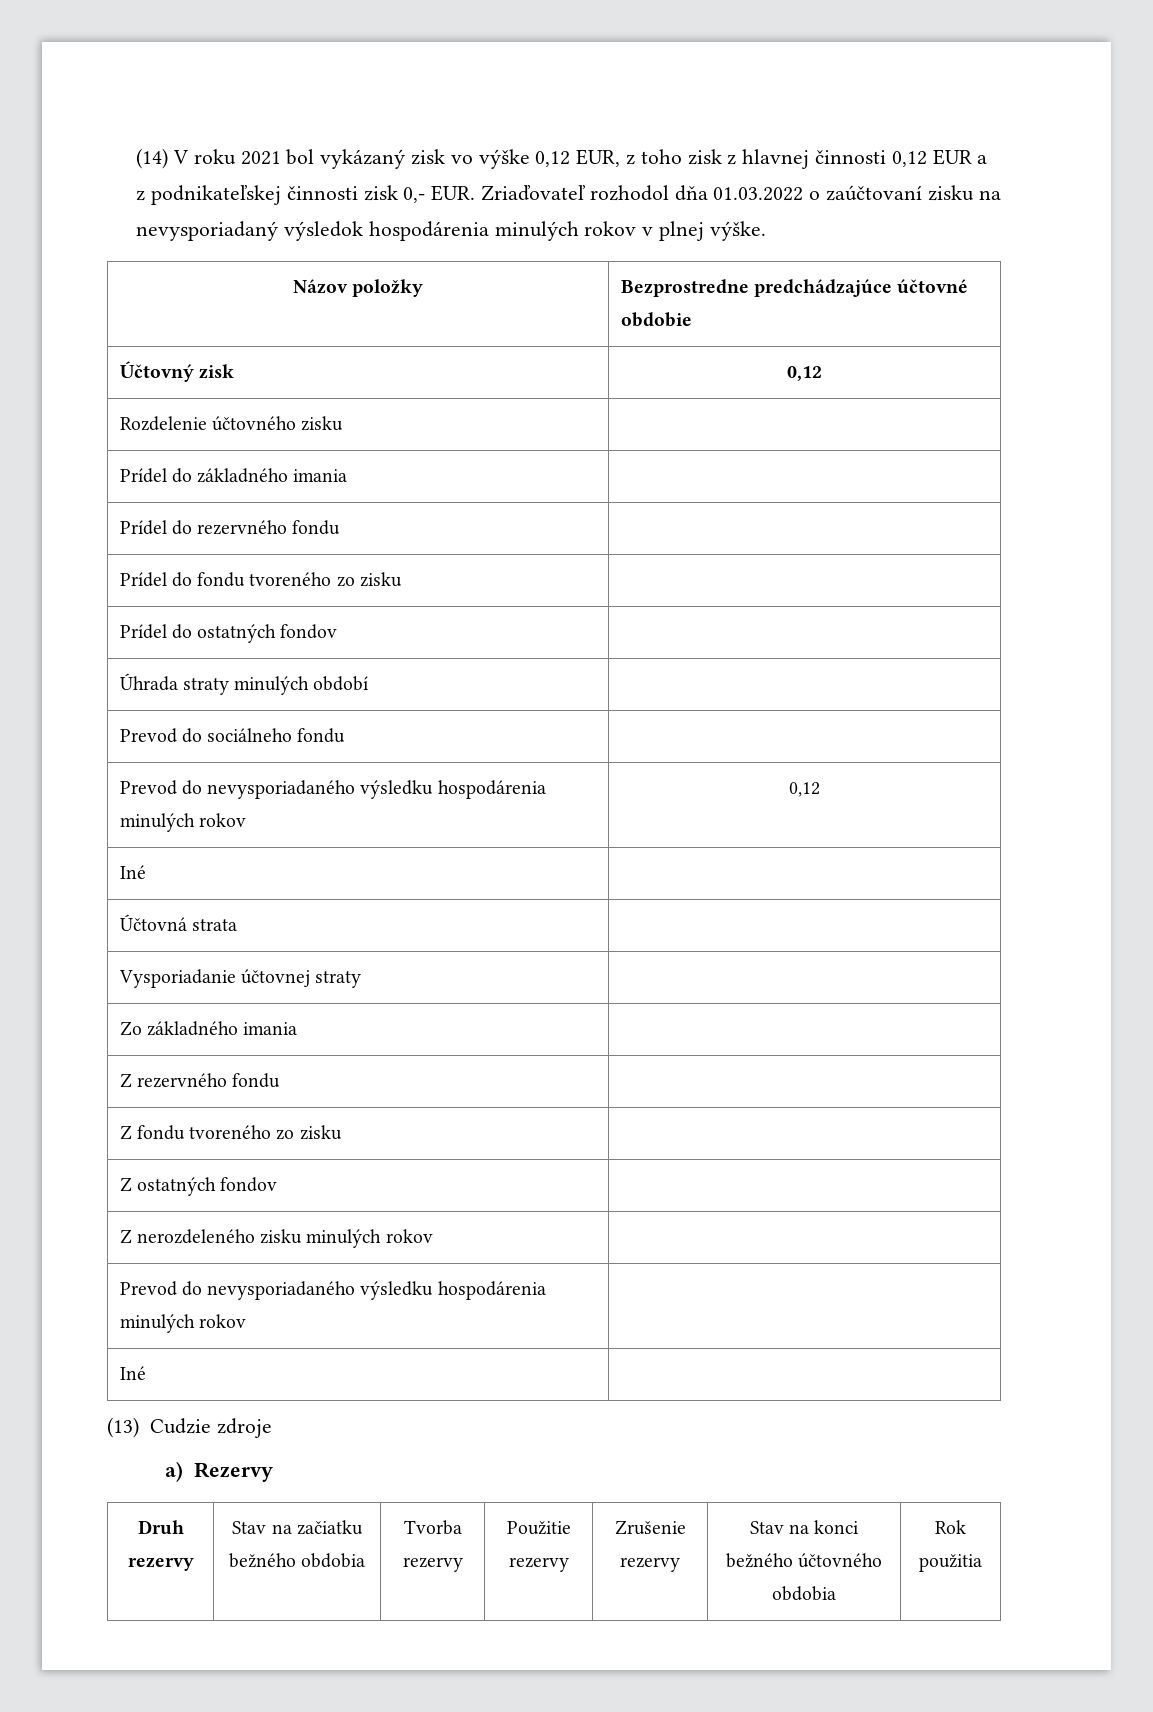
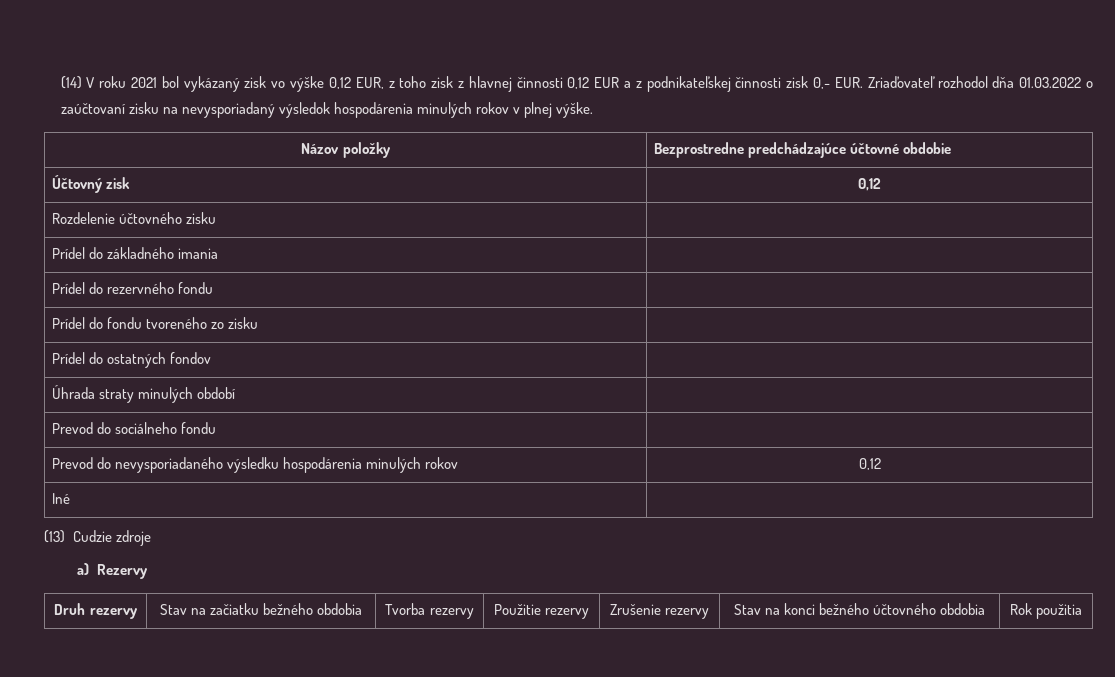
- Účtovná strata |
- Vysporiadanie účtovnej straty |
- Zo základného imania |
- Z rezervného fondu |
- Z fondu tvoreného zo zisku |
- Z ostatných fondov |
- Z nerozdeleného zisku minulých rokov |
- Prevod do nevysporiadaného výsledku hospodárenia minulých rokov |
- Iné |

